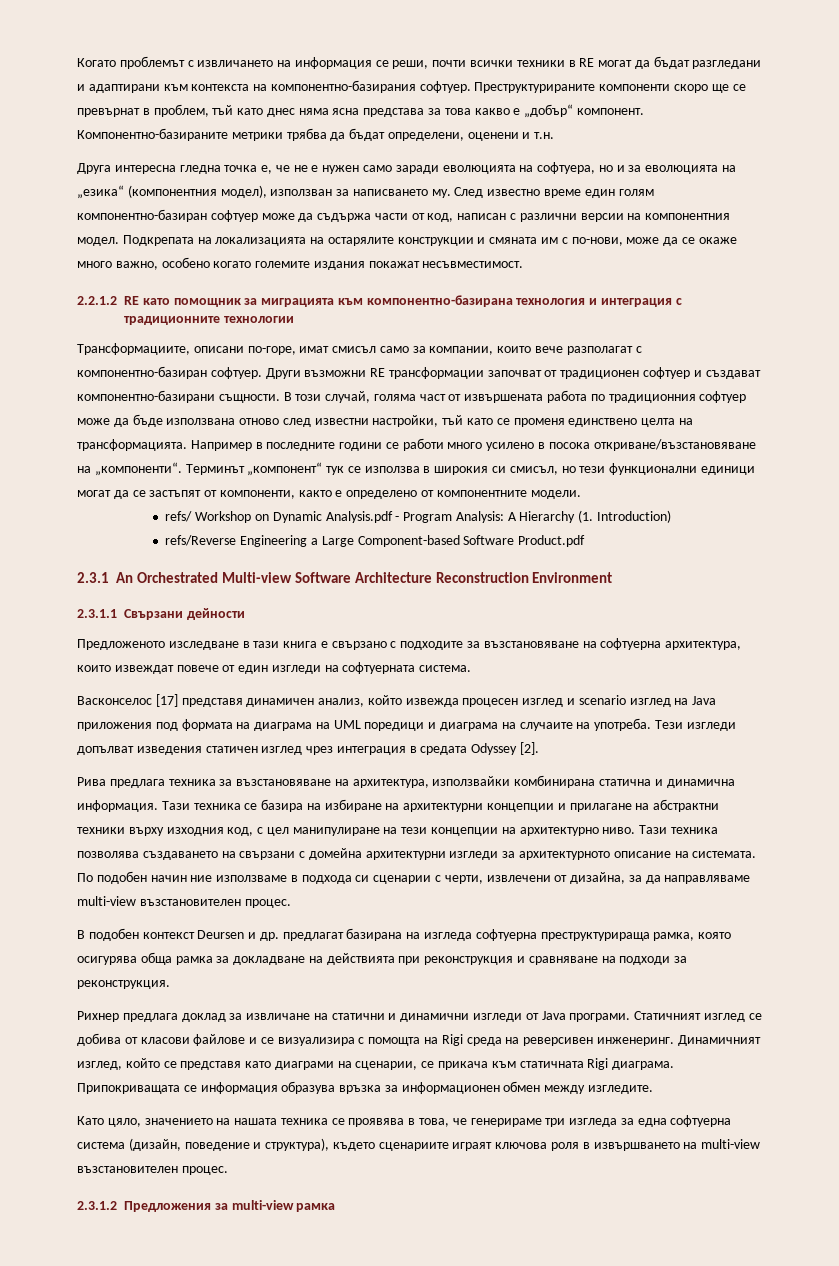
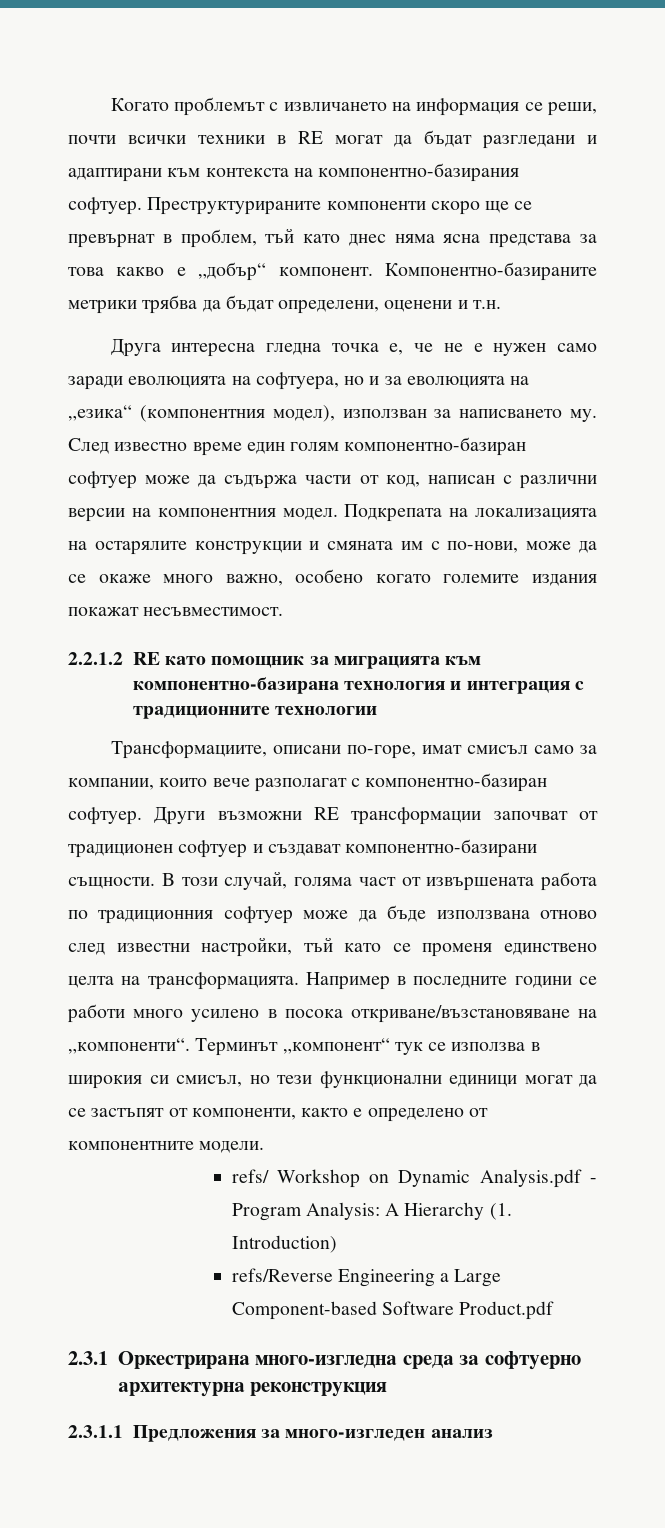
- 2.3.1 An Orchestrated Multi-view Software Architecture Reconstruction Environment
- 2.3.1.1 Свързани дейности
- Предложеното изследване в тази книга е свързано с подходите за възстановяване на софтуерна архитектура, които извеждат повече от един изгледи на софтуерната система.
- Васконселос [17] представя динамичен анализ, който извежда процесен изглед и scenario изглед на Java приложения под формата на диаграма на UML поредици и диаграма на случаите на употреба. Тези изгледи допълват изведения статичен изглед чрез интеграция в средата Odyssey [2].
- Рива предлага техника за възстановяване на архитектура, използвайки комбинирана статична и динамична информация. Тази техника се базира на избиране на архитектурни концепции и прилагане на абстрактни техники върху изходния код, с цел манипулиране на тези концепции на архитектурно ниво. Тази техника позволява създаването на свързани с домейна архитектурни изгледи за архитектурното описание на системата. По подобен начин ние използваме в подхода си сценарии с черти, извлечени от дизайна, за да направляваме multi-view възстановителен процес.
- В подобен контекст Deursen и др. предлагат базирана на изгледа софтуерна преструктурираща рамка, която осигурява обща рамка за докладване на действията при реконструкция и сравняване на подходи за реконструкция.
- Рихнер предлага доклад за извличане на статични и динамични изгледи от Java програми. Статичният изглед се добива от класови файлове и се визуализира с помощта на Rigi среда на реверсивен инженеринг. Динамичният изглед, който се представя като диаграми на сценарии, се прикача към статичната Rigi диаграма. Припокриващата се информация образува връзка за информационен обмен между изгледите.
- Като цяло, значението на нашата техника се проявява в това, че генерираме три изгледа за една софтуерна система (дизайн, поведение и структура), където сценариите играят ключова роля в извършването на multi-view възстановителен процес.
- 2.3.1.2 Предложения за multi-view рамка
+ 2.3.1 Оркестрирана много-изгледна среда за софтуерно архитектурна реконструкция
+ 2.3.1.1 Предложения за много-изгледен анализ

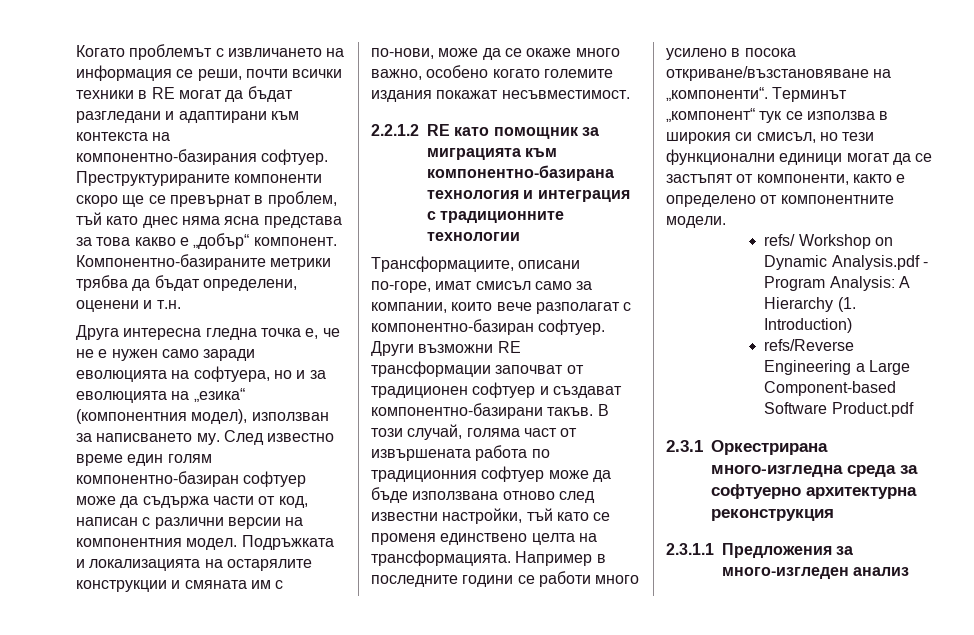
- Подкрепата на локализацията на остарялите конструкции и смяната им с по-нови, може да се окаже много важно, особено когато големите издания покажат несъвместимост.
+ Подръжката и локализацията на остарялите конструкции и смяната им с по-нови, може да се окаже много важно, особено когато големите издания покажат несъвместимост.
- Други възможни RE трансформации започват от традиционен софтуер и създават компонентно-базирани същности.
+ Други възможни RE трансформации започват от традиционен софтуер и създават компонентно-базирани такъв.

